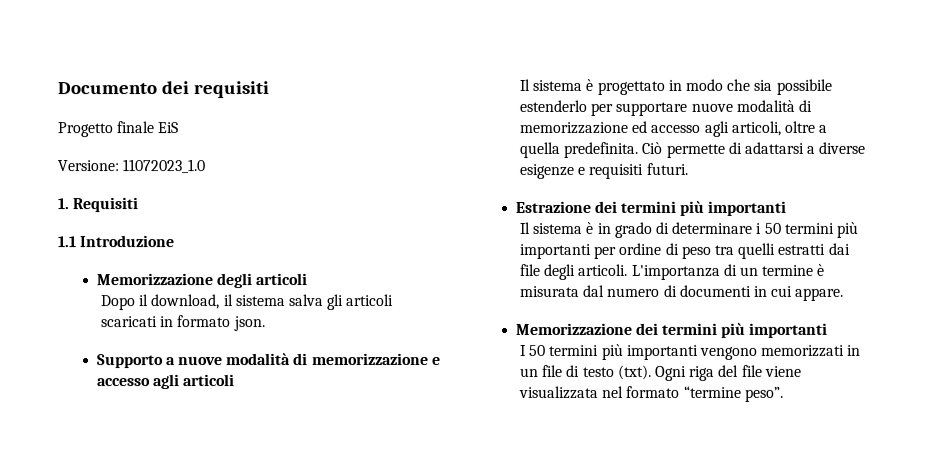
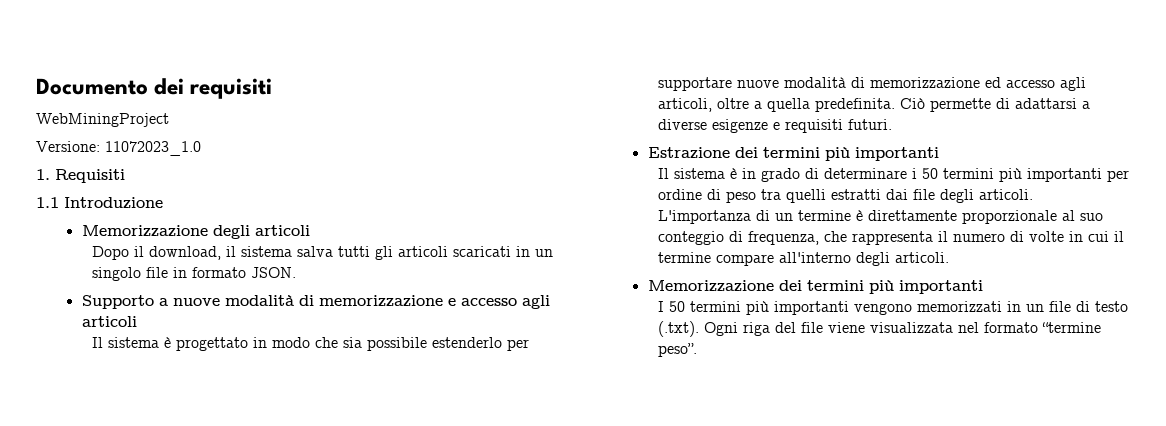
- Progetto finale EiS
+ WebMiningProject
- Dopo il download, il sistema salva gli articoli scaricati in formato json.
+ Dopo il download, il sistema salva tutti gli articoli scaricati in un singolo file in formato JSON.
- L'importanza di un termine è misurata dal numero di documenti in cui appare.
+ L'importanza di un termine è direttamente proporzionale al suo conteggio di frequenza, che rappresenta il numero di volte in cui il termine compare all'interno degli articoli.
- I 50 termini più importanti vengono memorizzati in un file di testo (txt). Ogni riga del file viene visualizzata nel formato “termine peso”.
+ I 50 termini più importanti vengono memorizzati in un file di testo (.txt). Ogni riga del file viene visualizzata nel formato “termine peso”.

